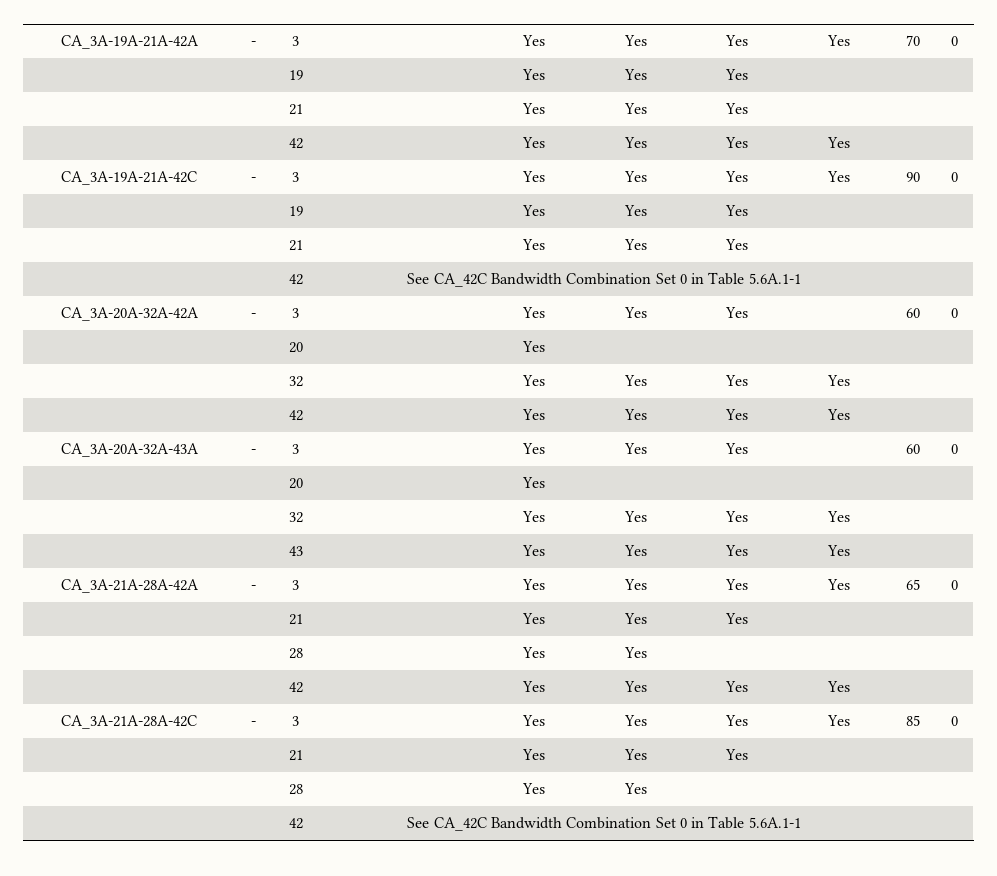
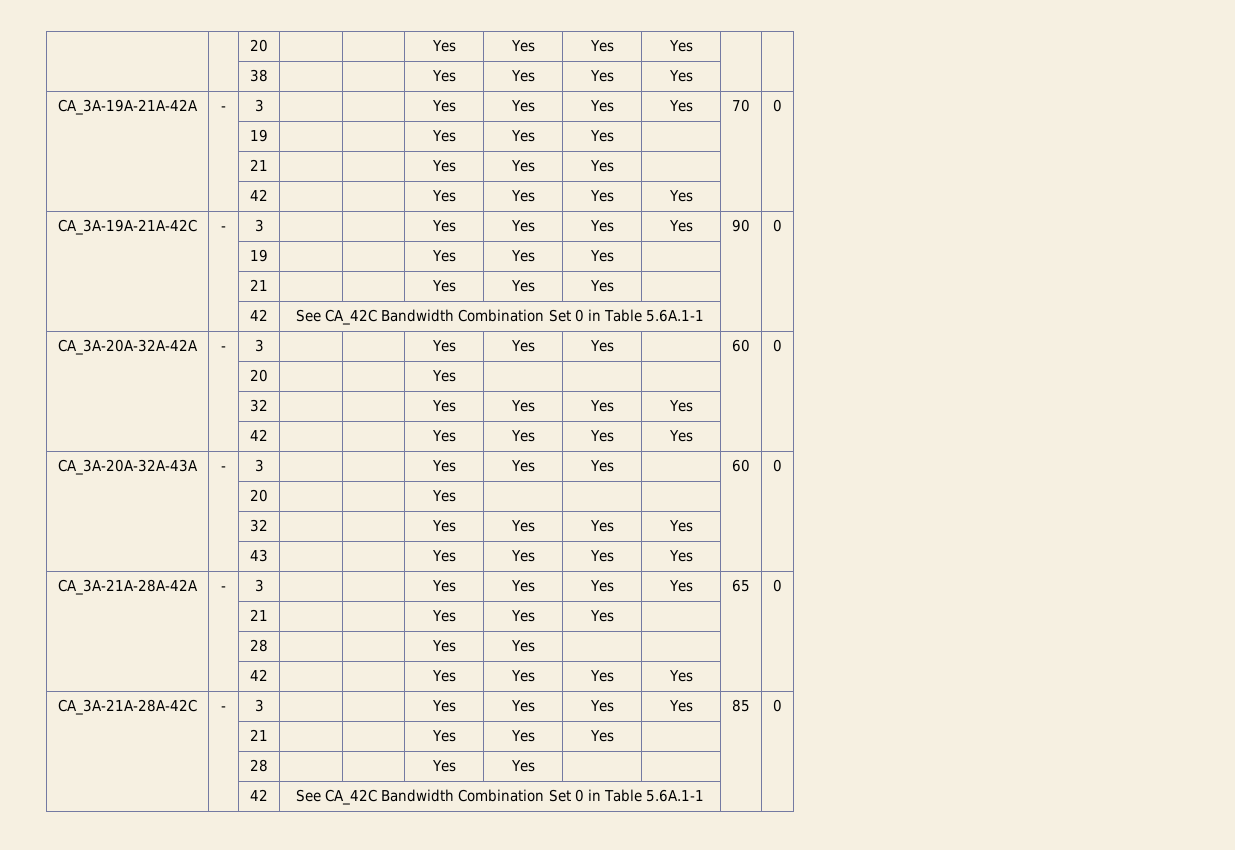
+ | | 20 | | | Yes | Yes | Yes | Yes | |
+ | | 38 | | | Yes | Yes | Yes | Yes | |

